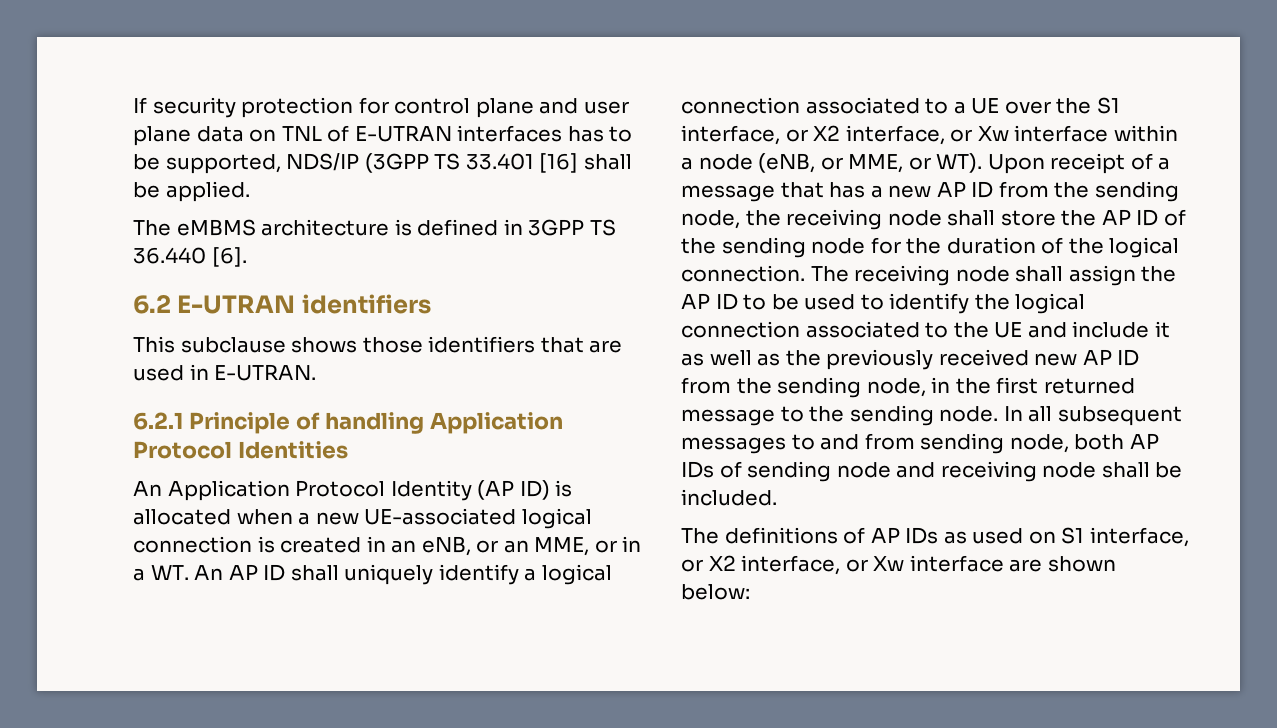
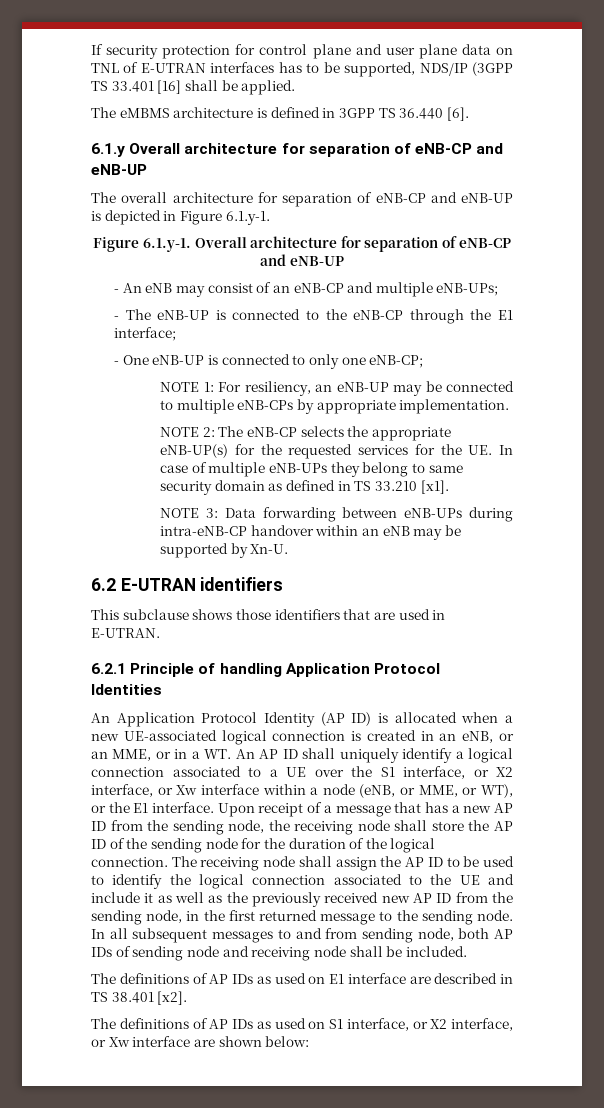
+ 6.1.y Overall architecture for separation of eNB-CP and eNB-UP
+ The overall architecture for separation of eNB-CP and eNB-UP is depicted in Figure 6.1.y-1.
+ Figure 6.1.y-1. Overall architecture for separation of eNB-CP and eNB-UP
+ - An eNB may consist of an eNB-CP and multiple eNB-UPs;
+ - The eNB-UP is connected to the eNB-CP through the E1 interface;
+ - One eNB-UP is connected to only one eNB-CP;
+ NOTE 1: For resiliency, an eNB-UP may be connected to multiple eNB-CPs by appropriate implementation.
+ NOTE 2: The eNB-CP selects the appropriate eNB-UP(s) for the requested services for the UE. In case of multiple eNB-UPs they belong to same security domain as defined in TS 33.210 [x1].
+ NOTE 3: Data forwarding between eNB-UPs during intra-eNB-CP handover within an eNB may be supported by Xn-U.
- An Application Protocol Identity (AP ID) is allocated when a new UE-associated logical connection is created in an eNB, or an MME, or in a WT. An AP ID shall uniquely identify a logical connection associated to a UE over the S1 interface, or X2 interface, or Xw interface within a node (eNB, or MME, or WT). Upon receipt of a message that has a new AP ID from the sending node, the receiving node shall store the AP ID of the sending node for the duration of the logical connection.
+ An Application Protocol Identity (AP ID) is allocated when a new UE-associated logical connection is created in an eNB, or an MME, or in a WT. An AP ID shall uniquely identify a logical connection associated to a UE over the S1 interface, or X2 interface, or Xw interface within a node (eNB, or MME, or WT), or the E1 interface. Upon receipt of a message that has a new AP ID from the sending node, the receiving node shall store the AP ID of the sending node for the duration of the logical connection.
+ The definitions of AP IDs as used on E1 interface are described in TS 38.401 [x2].

